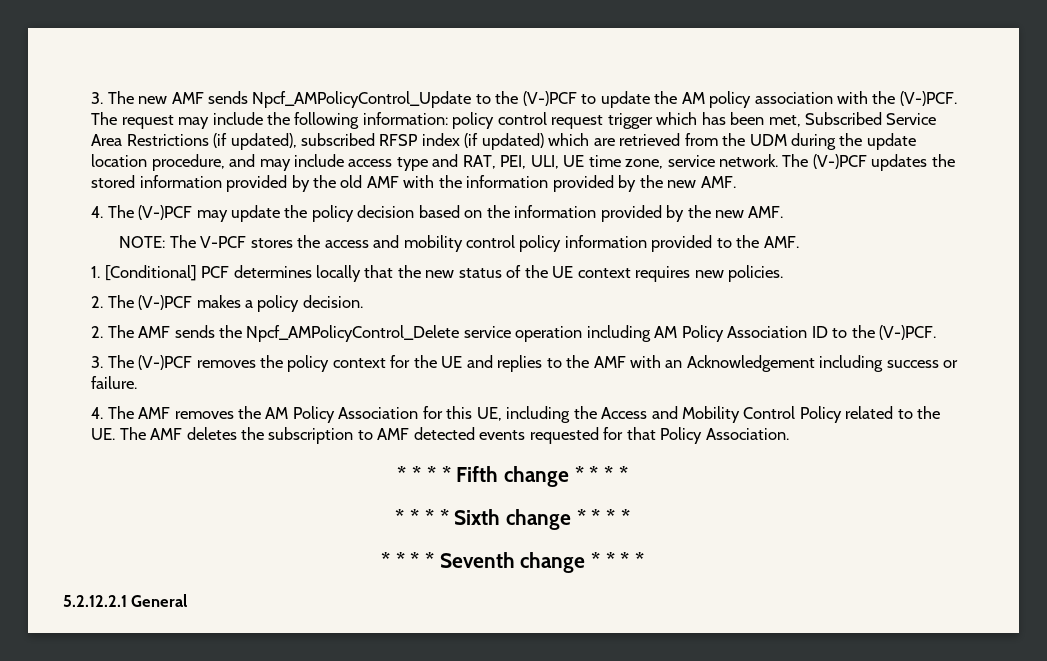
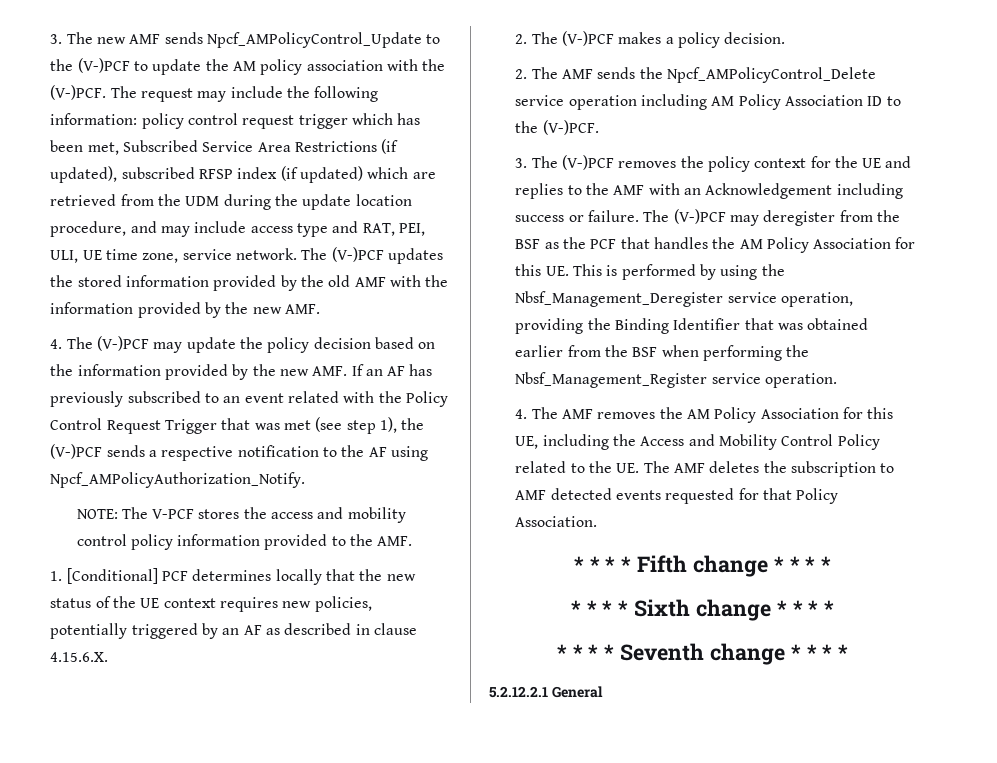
- 4. The (V-)PCF may update the policy decision based on the information provided by the new AMF.
+ 4. The (V-)PCF may update the policy decision based on the information provided by the new AMF. If an AF has previously subscribed to an event related with the Policy Control Request Trigger that was met (see step 1), the (V-)PCF sends a respective notification to the AF using Npcf_AMPolicyAuthorization_Notify.
- 1. [Conditional] PCF determines locally that the new status of the UE context requires new policies.
+ 1. [Conditional] PCF determines locally that the new status of the UE context requires new policies, potentially triggered by an AF as described in clause 4.15.6.X.
+ The (V-)PCF may deregister from the BSF as the PCF that handles the AM Policy Association for this UE. This is performed by using the Nbsf_Management_Deregister service operation, providing the Binding Identifier that was obtained earlier from the BSF when performing the Nbsf_Management_Register service operation.

